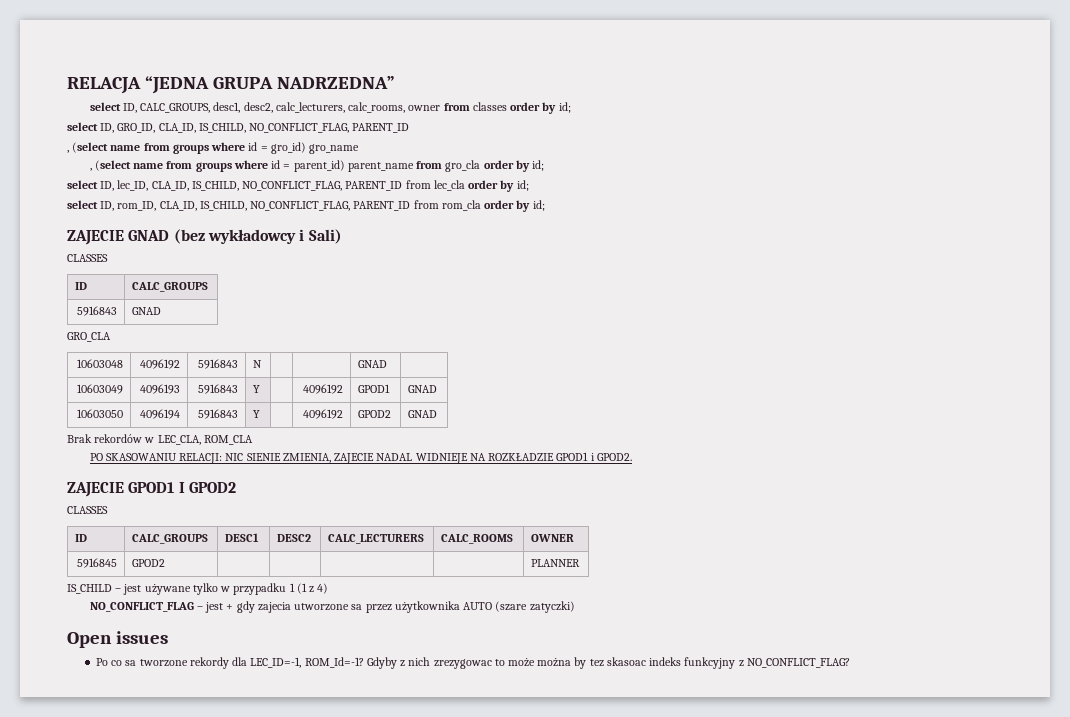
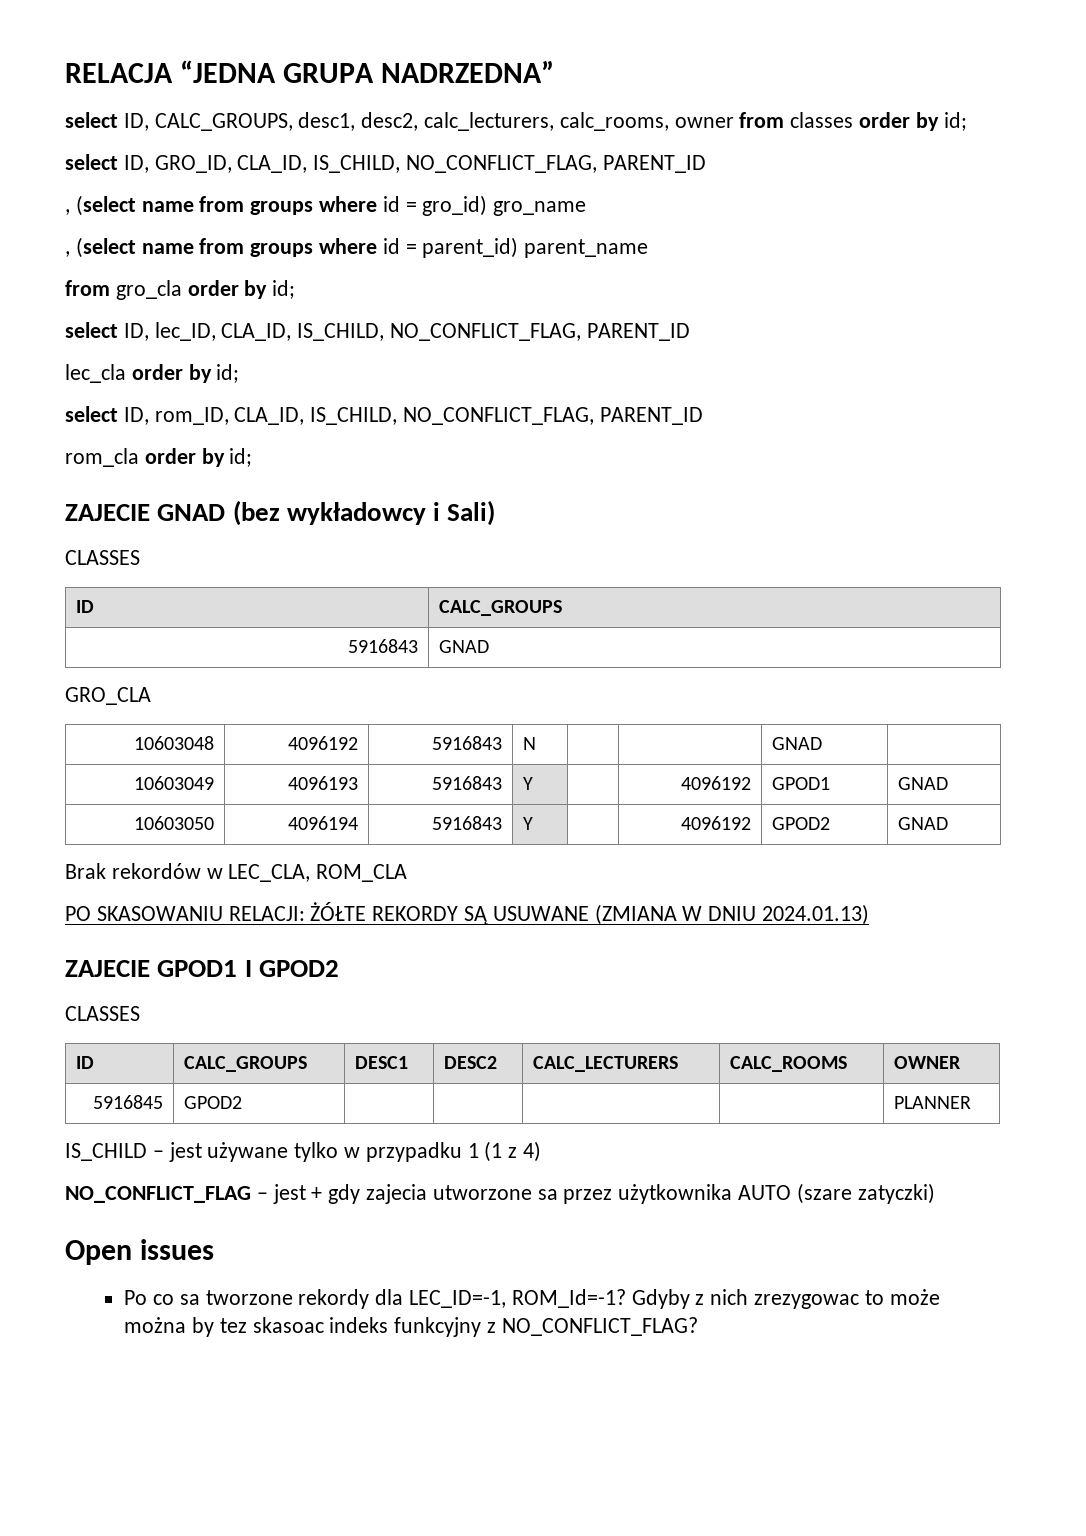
- , (select name from groups where id = parent_id) parent_name from gro_cla order by id;
+ , (select name from groups where id = parent_id) parent_name
+ from gro_cla order by id;
- select ID, lec_ID, CLA_ID, IS_CHILD, NO_CONFLICT_FLAG, PARENT_ID from lec_cla order by id;
+ select ID, lec_ID, CLA_ID, IS_CHILD, NO_CONFLICT_FLAG, PARENT_ID
+ lec_cla order by id;
- select ID, rom_ID, CLA_ID, IS_CHILD, NO_CONFLICT_FLAG, PARENT_ID from rom_cla order by id;
+ select ID, rom_ID, CLA_ID, IS_CHILD, NO_CONFLICT_FLAG, PARENT_ID
+ rom_cla order by id;
- PO SKASOWANIU RELACJI: NIC SIENIE ZMIENIA, ZAJECIE NADAL WIDNIEJE NA ROZKŁADZIE GPOD1 i GPOD2.
+ PO SKASOWANIU RELACJI: ŻÓŁTE REKORDY SĄ USUWANE (ZMIANA W DNIU 2024.01.13)

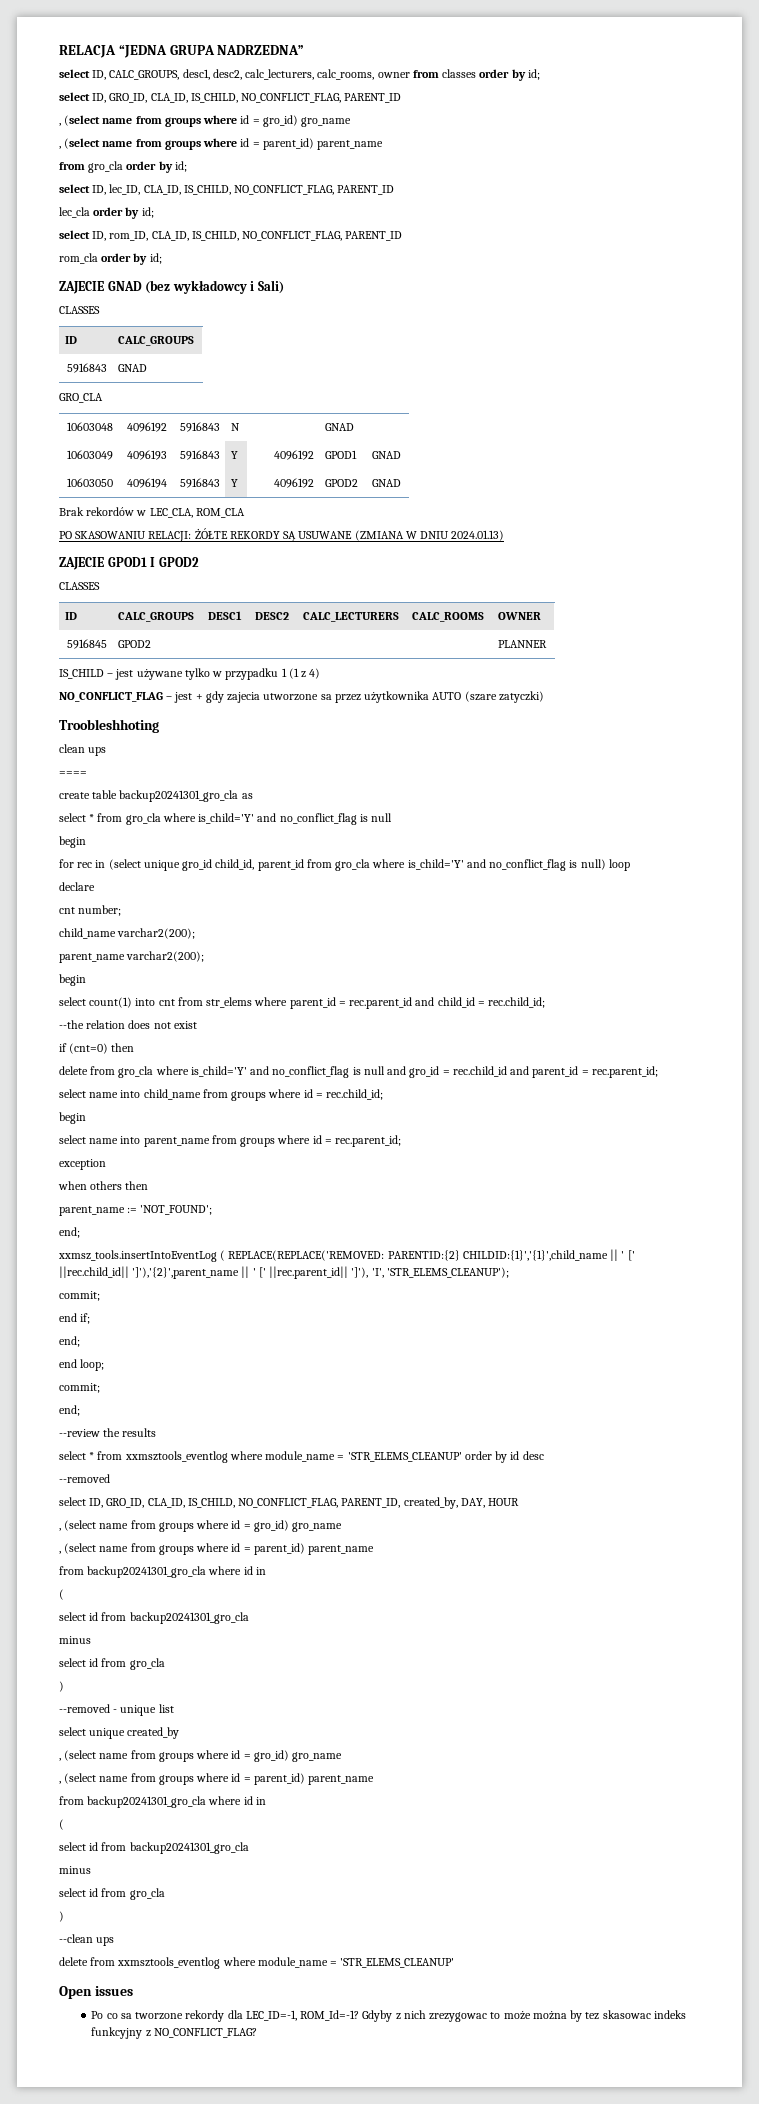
+ Troobleshhoting
+ clean ups
+ ====
+ create table backup20241301_gro_cla as
+ select * from gro_cla where is_child='Y' and no_conflict_flag is null
+ begin
+ for rec in (select unique gro_id child_id, parent_id from gro_cla where is_child='Y' and no_conflict_flag is null) loop
+ declare
+ cnt number;
+ child_name varchar2(200);
+ parent_name varchar2(200);
+ begin
+ select count(1) into cnt from str_elems where parent_id = rec.parent_id and child_id = rec.child_id;
+ --the relation does not exist
+ if (cnt=0) then
+ delete from gro_cla where is_child='Y' and no_conflict_flag is null and gro_id = rec.child_id and parent_id = rec.parent_id;
+ select name into child_name from groups where id = rec.child_id;
+ begin
+ select name into parent_name from groups where id = rec.parent_id;
+ exception
+ when others then
+ parent_name := 'NOT_FOUND';
+ end;
+ xxmsz_tools.insertIntoEventLog ( REPLACE(REPLACE('REMOVED: PARENTID:{2} CHILDID:{1}','{1}',child_name || ' [' ||rec.child_id|| ']'),'{2}',parent_name || ' [' ||rec.parent_id|| ']'), 'I', 'STR_ELEMS_CLEANUP');
+ commit;
+ end if;
+ end;
+ end loop;
+ commit;
+ end;
+ --review the results
+ select * from xxmsztools_eventlog where module_name = 'STR_ELEMS_CLEANUP' order by id desc
+ --removed
+ select ID, GRO_ID, CLA_ID, IS_CHILD, NO_CONFLICT_FLAG, PARENT_ID, created_by, DAY, HOUR
+ , (select name from groups where id = gro_id) gro_name
+ , (select name from groups where id = parent_id) parent_name
+ from backup20241301_gro_cla where id in
+ (
+ select id from backup20241301_gro_cla
+ minus
+ select id from gro_cla
+ )
+ --removed - unique list
+ select unique created_by
+ , (select name from groups where id = gro_id) gro_name
+ , (select name from groups where id = parent_id) parent_name
+ from backup20241301_gro_cla where id in
+ (
+ select id from backup20241301_gro_cla
+ minus
+ select id from gro_cla
+ )
+ --clean ups
+ delete from xxmsztools_eventlog where module_name = 'STR_ELEMS_CLEANUP'
- Gdyby z nich zrezygowac to może można by tez skasoac indeks funkcyjny z NO_CONFLICT_FLAG?
+ Gdyby z nich zrezygowac to może można by tez skasowac indeks funkcyjny z NO_CONFLICT_FLAG?

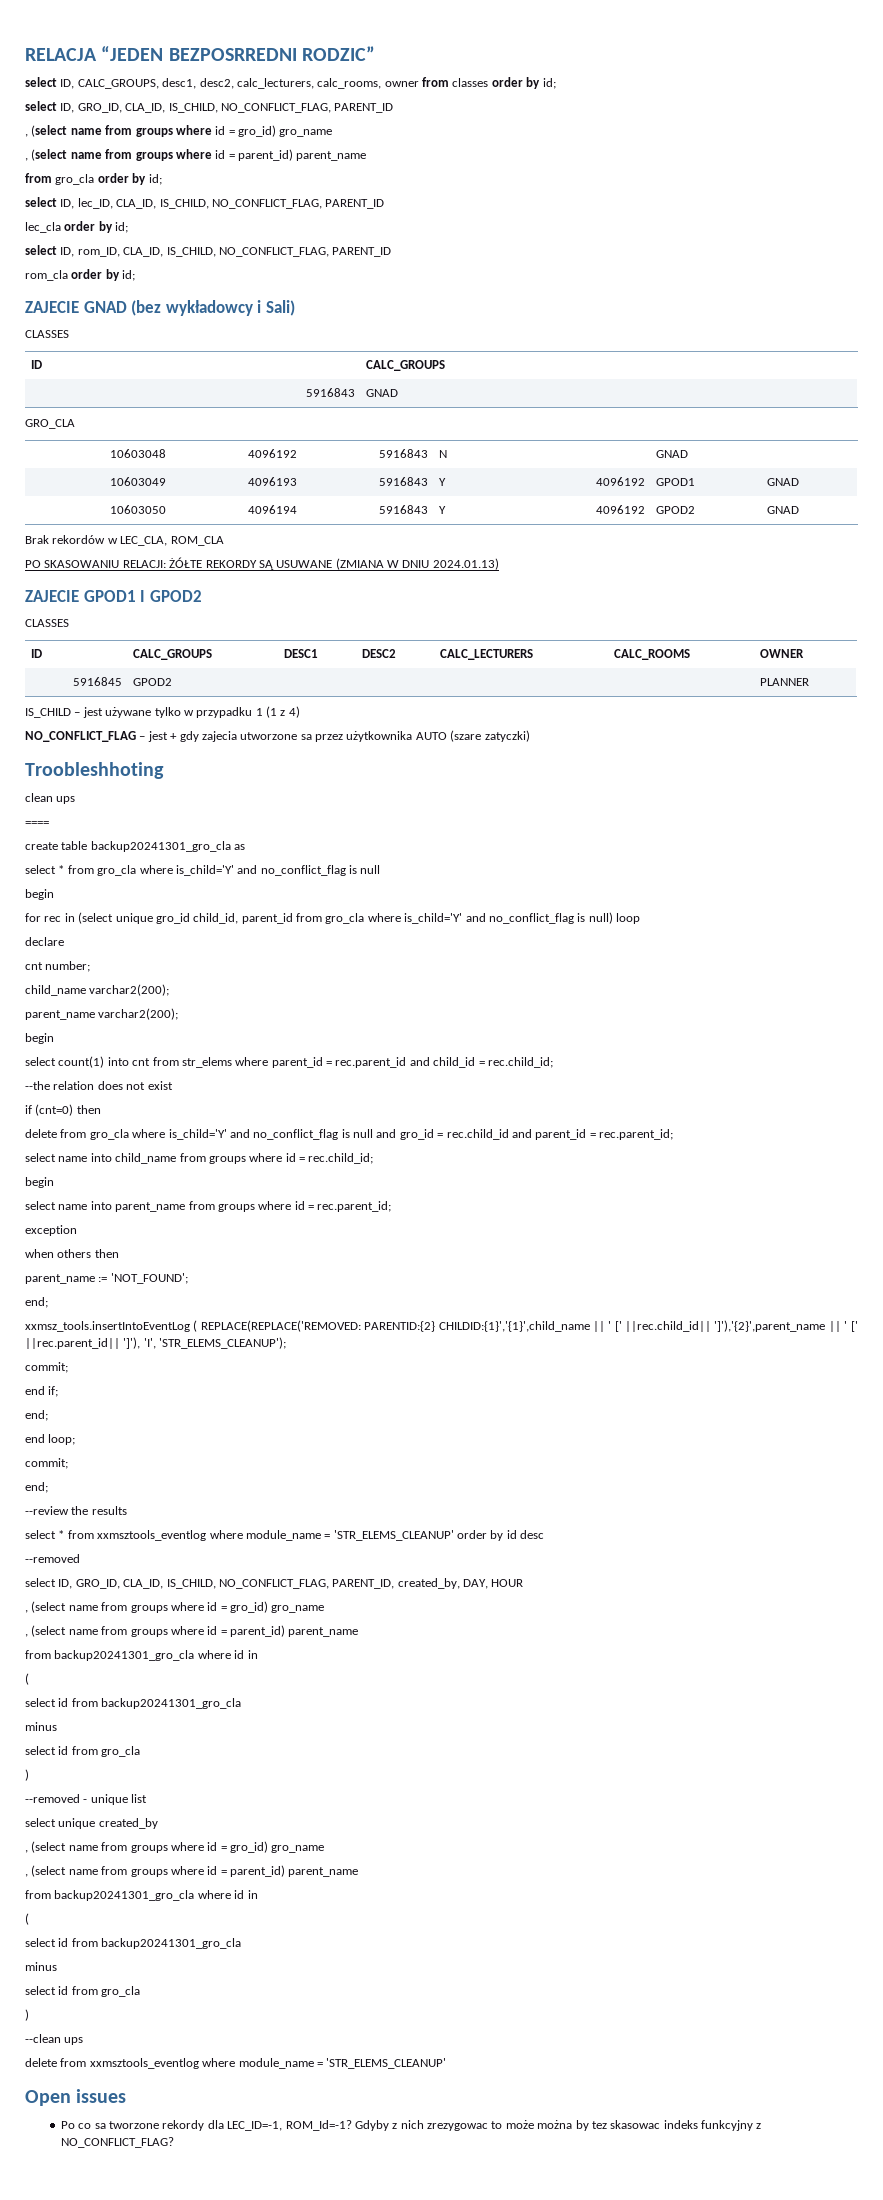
- RELACJA “JEDNA GRUPA NADRZEDNA”
+ RELACJA “JEDEN BEZPOSRREDNI RODZIC”

